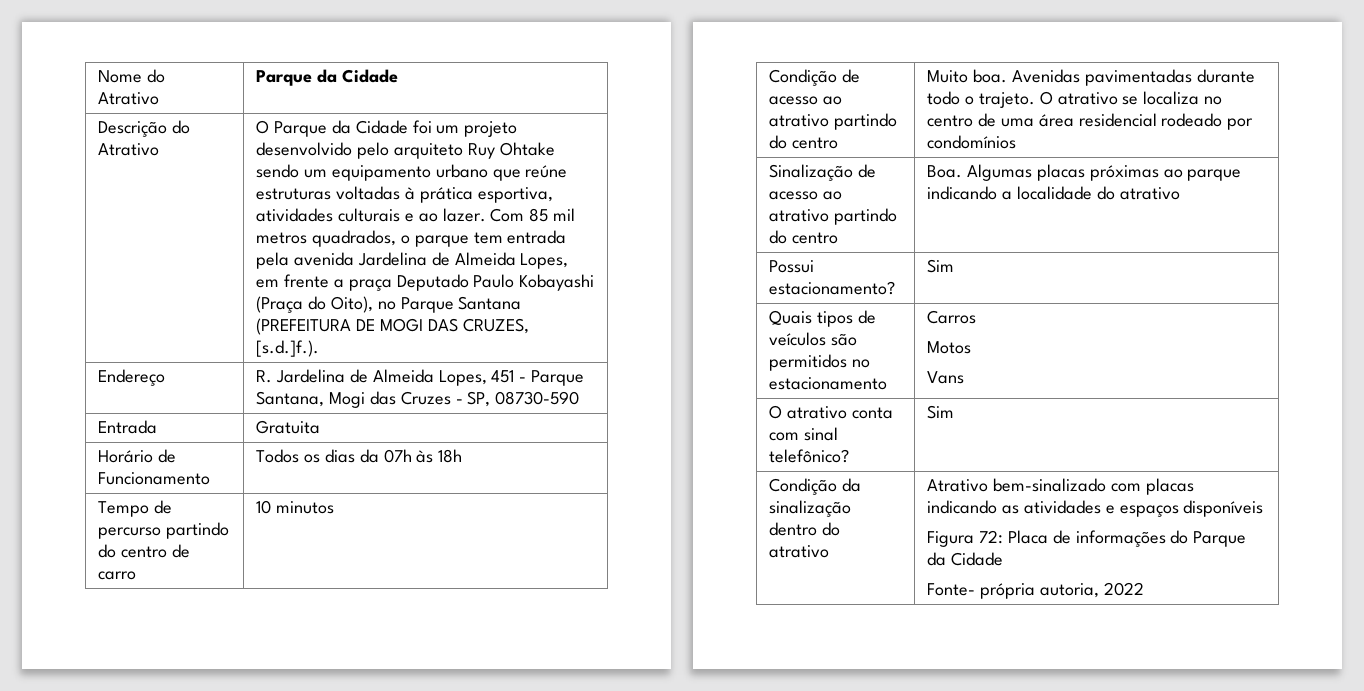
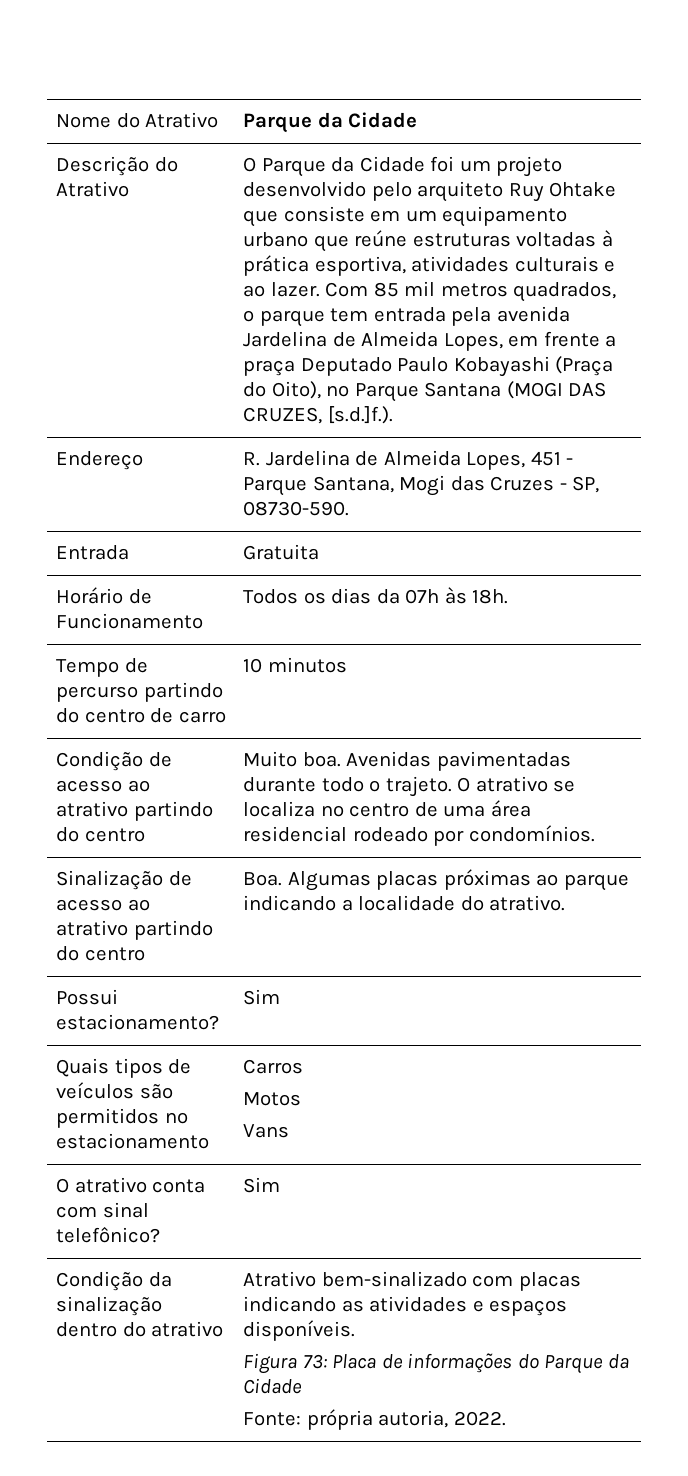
- O Parque da Cidade foi um projeto desenvolvido pelo arquiteto Ruy Ohtake sendo um equipamento urbano que reúne estruturas voltadas à prática esportiva, atividades culturais e ao lazer.
+ O Parque da Cidade foi um projeto desenvolvido pelo arquiteto Ruy Ohtake que consiste em um equipamento urbano que reúne estruturas voltadas à prática esportiva, atividades culturais e ao lazer.
- Com 85 mil metros quadrados, o parque tem entrada pela avenida Jardelina de Almeida Lopes, em frente a praça Deputado Paulo Kobayashi (Praça do Oito), no Parque Santana (PREFEITURA DE MOGI DAS CRUZES, [s.d.]f.).
+ Com 85 mil metros quadrados, o parque tem entrada pela avenida Jardelina de Almeida Lopes, em frente a praça Deputado Paulo Kobayashi (Praça do Oito), no Parque Santana (MOGI DAS CRUZES, [s.d.]f.).
- Endereço | R. Jardelina de Almeida Lopes, 451 - Parque Santana, Mogi das Cruzes - SP, 08730-590
+ Endereço | R. Jardelina de Almeida Lopes, 451 - Parque Santana, Mogi das Cruzes - SP, 08730-590.
- Horário de Funcionamento | Todos os dias da 07h às 18h
+ Horário de Funcionamento | Todos os dias da 07h às 18h.
- Condição de acesso ao atrativo partindo do centro | Muito boa. Avenidas pavimentadas durante todo o trajeto. O atrativo se localiza no centro de uma área residencial rodeado por condomínios
+ Condição de acesso ao atrativo partindo do centro | Muito boa. Avenidas pavimentadas durante todo o trajeto. O atrativo se localiza no centro de uma área residencial rodeado por condomínios.
- Sinalização de acesso ao atrativo partindo do centro | Boa. Algumas placas próximas ao parque indicando a localidade do atrativo
+ Sinalização de acesso ao atrativo partindo do centro | Boa. Algumas placas próximas ao parque indicando a localidade do atrativo.
- Condição da sinalização dentro do atrativo | Atrativo bem-sinalizado com placas indicando as atividades e espaços disponíveis
- Figura 72: Placa de informações do Parque da Cidade
- Fonte- própria autoria, 2022
+ Condição da sinalização dentro do atrativo | Atrativo bem-sinalizado com placas indicando as atividades e espaços disponíveis.
+ Figura 73: Placa de informações do Parque da Cidade
+ Fonte: própria autoria, 2022.

